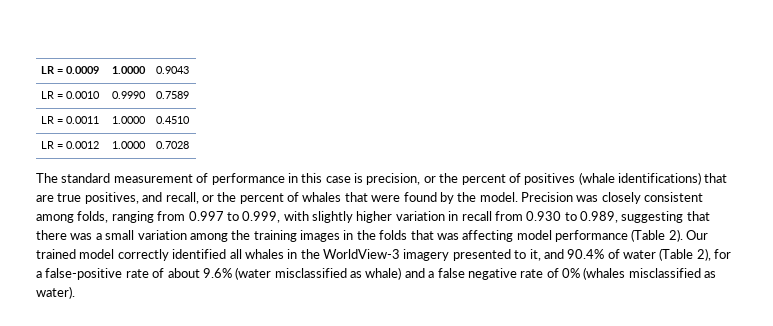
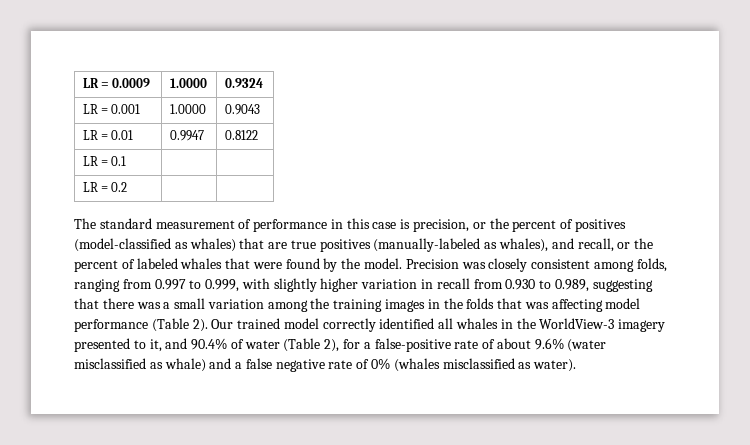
- LR = 0.0009 | 1.0000 | 0.9043
+ LR = 0.0009 | 1.0000 | 0.9324
+ LR = 0.001 | 1.0000 | 0.9043
- LR = 0.0010 | 0.9990 | 0.7589
- LR = 0.0011 | 1.0000 | 0.4510
- LR = 0.0012 | 1.0000 | 0.7028
+ LR = 0.01 | 0.9947 | 0.8122
+ LR = 0.1 | |
+ LR = 0.2 | |
- The standard measurement of performance in this case is precision, or the percent of positives (whale identifications) that are true positives, and recall, or the percent of whales that were found by the model.
+ The standard measurement of performance in this case is precision, or the percent of positives (model-classified as whales) that are true positives (manually-labeled as whales), and recall, or the percent of labeled whales that were found by the model.

